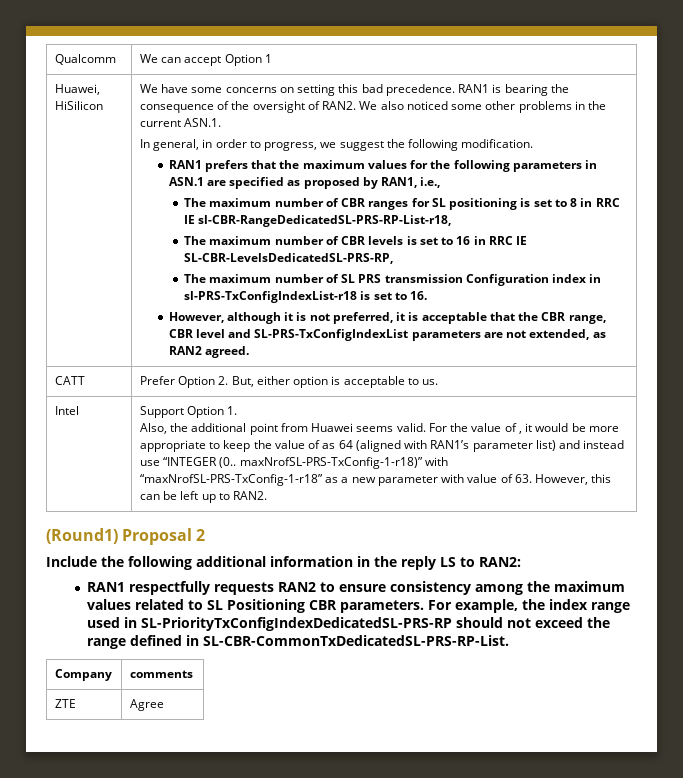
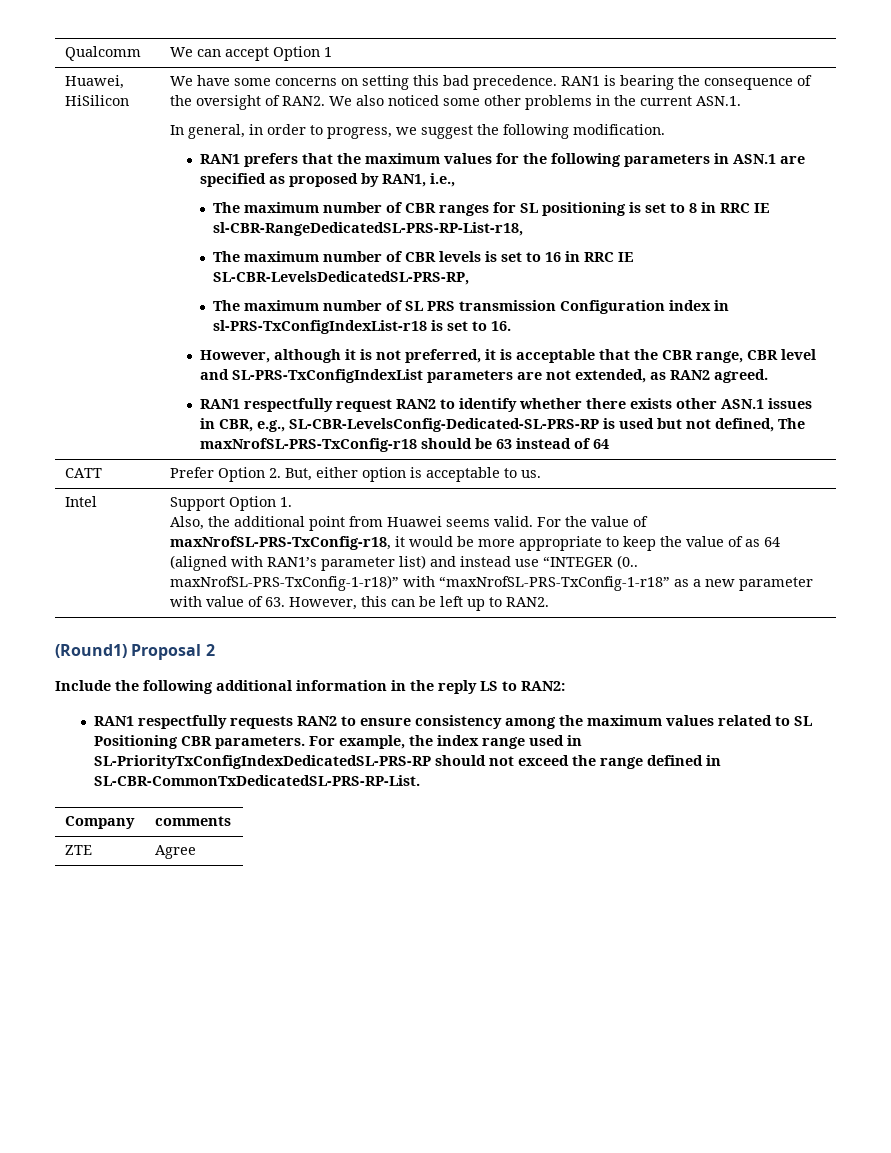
+ RAN1 respectfully request RAN2 to identify whether there exists other ASN.1 issues in CBR, e.g., SL-CBR-LevelsConfig-Dedicated-SL-PRS-RP is used but not defined, The maxNrofSL-PRS-TxConfig-r18 should be 63 instead of 64
- For the value of , it would be more appropriate to keep the value of as 64 (aligned with RAN1’s parameter list) and instead use “INTEGER (0.. maxNrofSL-PRS-TxConfig-1-r18)” with “maxNrofSL-PRS-TxConfig-1-r18” as a new parameter with value of 63. However, this can be left up to RAN2.
+ For the value of maxNrofSL-PRS-TxConfig-r18, it would be more appropriate to keep the value of as 64 (aligned with RAN1’s parameter list) and instead use “INTEGER (0.. maxNrofSL-PRS-TxConfig-1-r18)” with “maxNrofSL-PRS-TxConfig-1-r18” as a new parameter with value of 63. However, this can be left up to RAN2.

